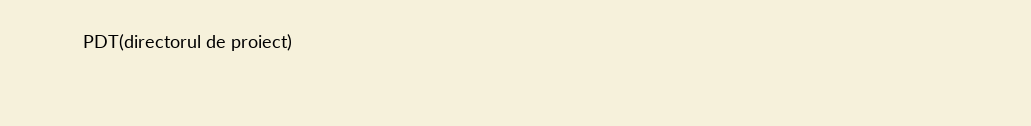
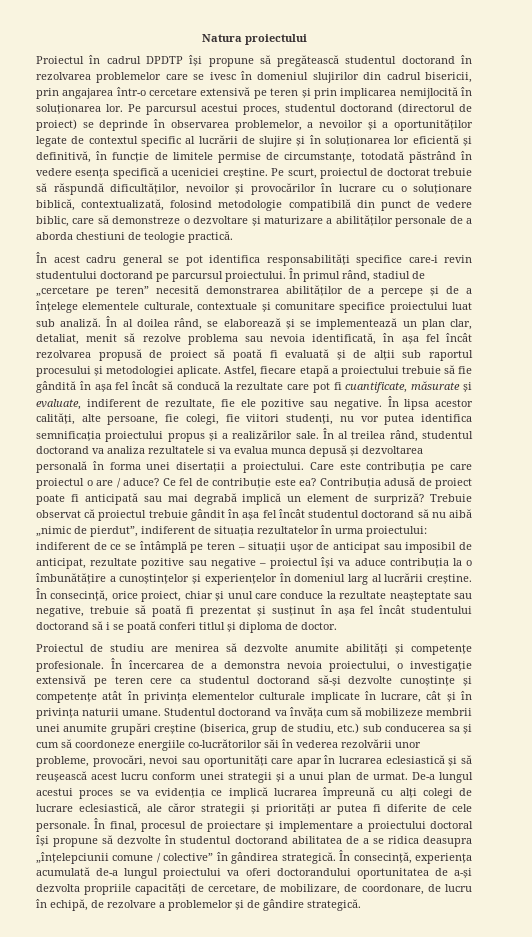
- PDT(directorul de proiect)
+ Natura proiectului
+ Proiectul în cadrul DPDTP își propune să pregătească studentul doctorand în rezolvarea problemelor care se ivesc în domeniul slujirilor din cadrul bisericii, prin angajarea într-o cercetare extensivă pe teren și prin implicarea nemijlocită în soluționarea lor. Pe parcursul acestui proces, studentul doctorand (directorul de proiect) se deprinde în observarea problemelor, a nevoilor și a oportunităților legate de contextul specific al lucrării de slujire și în soluționarea lor eficientă și definitivă, în funcție de limitele permise de circumstanțe, totodată păstrând în vedere esența specifică a uceniciei creștine. Pe scurt, proiectul de doctorat trebuie să răspundă dificultăților, nevoilor și provocărilor în lucrare cu o soluționare biblică, contextualizată, folosind metodologie compatibilă din punct de vedere biblic, care să demonstreze o dezvoltare și maturizare a abilităților personale de a aborda chestiuni de teologie practică.
+ În acest cadru general se pot identifica responsabilități specifice care-i revin studentului doctorand pe parcursul proiectului. În primul rând, stadiul de „cercetare pe teren” necesită demonstrarea abilităților de a percepe și de a înțelege elementele culturale, contextuale și comunitare specifice proiectului luat sub analiză. În al doilea rând, se elaborează și se implementează un plan clar, detaliat, menit să rezolve problema sau nevoia identificată, în așa fel încât rezolvarea propusă de proiect să poată fi evaluată și de alții sub raportul procesului și metodologiei aplicate. Astfel, fiecare etapă a proiectului trebuie să fie gândită în așa fel încât să conducă la rezultate care pot fi cuantificate, măsurate și evaluate, indiferent de rezultate, fie ele pozitive sau negative. În lipsa acestor calități, alte persoane, fie colegi, fie viitori studenți, nu vor putea identifica semnificația proiectului propus și a realizărilor sale. În al treilea rând, studentul doctorand va analiza rezultatele si va evalua munca depusă și dezvoltarea personală în forma unei disertații a proiectului. Care este contribuția pe care proiectul o are / aduce? Ce fel de contribuție este ea? Contribuția adusă de proiect poate fi anticipată sau mai degrabă implică un element de surpriză? Trebuie observat că proiectul trebuie gândit în așa fel încât studentul doctorand să nu aibă „nimic de pierdut”, indiferent de situația rezultatelor în urma proiectului: indiferent de ce se întâmplă pe teren – situații ușor de anticipat sau imposibil de anticipat, rezultate pozitive sau negative – proiectul își va aduce contribuția la o îmbunătățire a cunoștințelor și experiențelor în domeniul larg al lucrării creștine. În consecință, orice proiect, chiar și unul care conduce la rezultate neașteptate sau negative, trebuie să poată fi prezentat și susținut în așa fel încât studentului doctorand să i se poată conferi titlul și diploma de doctor.
+ Proiectul de studiu are menirea să dezvolte anumite abilități și competențe profesionale. În încercarea de a demonstra nevoia proiectului, o investigație extensivă pe teren cere ca studentul doctorand să-și dezvolte cunoștințe și competențe atât în privința elementelor culturale implicate în lucrare, cât și în privința naturii umane. Studentul doctorand va învăța cum să mobilizeze membrii unei anumite grupări creștine (biserica, grup de studiu, etc.) sub conducerea sa și cum să coordoneze energiile co-lucrătorilor săi în vederea rezolvării unor probleme, provocări, nevoi sau oportunități care apar în lucrarea eclesiastică și să reușească acest lucru conform unei strategii și a unui plan de urmat. De-a lungul acestui proces se va evidenția ce implică lucrarea împreună cu alți colegi de lucrare eclesiastică, ale căror strategii și priorități ar putea fi diferite de cele personale. În final, procesul de proiectare și implementare a proiectului doctoral își propune să dezvolte în studentul doctorand abilitatea de a se ridica deasupra „înțelepciunii comune / colective” în gândirea strategică. În consecință, experiența acumulată de-a lungul proiectului va oferi doctorandului oportunitatea de a-și dezvolta propriile capacități de cercetare, de mobilizare, de coordonare, de lucru în echipă, de rezolvare a problemelor și de gândire strategică.

